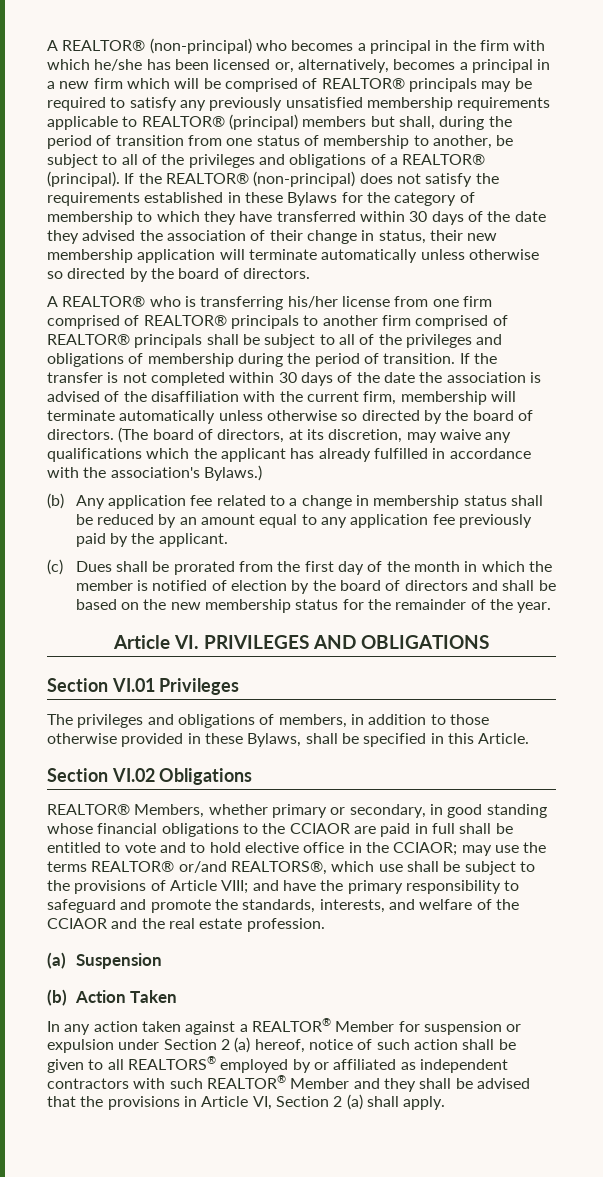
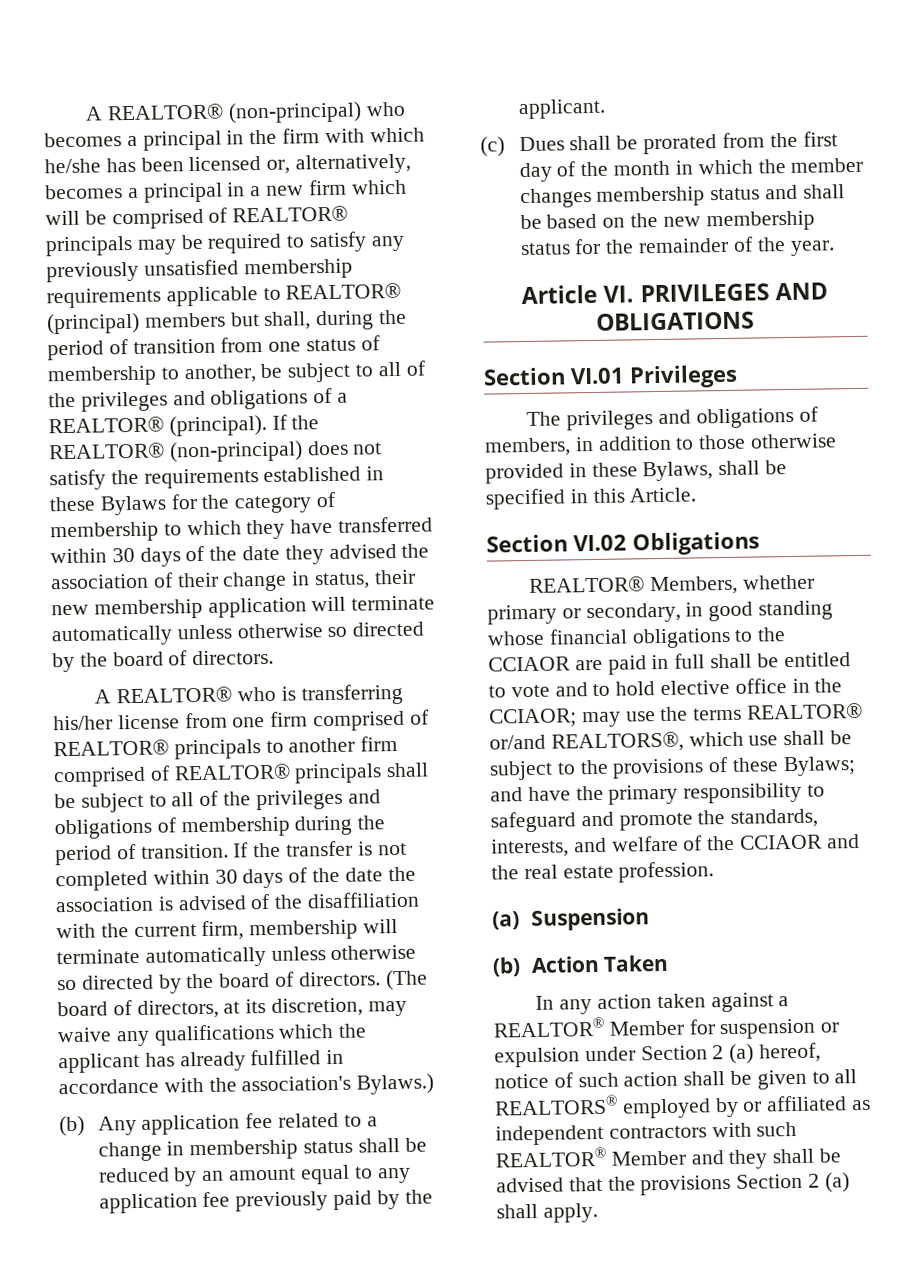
- (c) Dues shall be prorated from the first day of the month in which the member is notified of election by the board of directors and shall be based on the new membership status for the remainder of the year.
+ (c) Dues shall be prorated from the first day of the month in which the member changes membership status and shall be based on the new membership status for the remainder of the year.
- may use the terms REALTOR® or/and REALTORS®, which use shall be subject to the provisions of Article VIII;
+ may use the terms REALTOR® or/and REALTORS®, which use shall be subject to the provisions of these Bylaws;
- In any action taken against a REALTOR® Member for suspension or expulsion under Section 2 (a) hereof, notice of such action shall be given to all REALTORS® employed by or affiliated as independent contractors with such REALTOR® Member and they shall be advised that the provisions in Article VI, Section 2 (a) shall apply.
+ In any action taken against a REALTOR® Member for suspension or expulsion under Section 2 (a) hereof, notice of such action shall be given to all REALTORS® employed by or affiliated as independent contractors with such REALTOR® Member and they shall be advised that the provisions Section 2 (a) shall apply.

